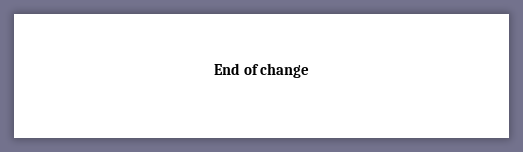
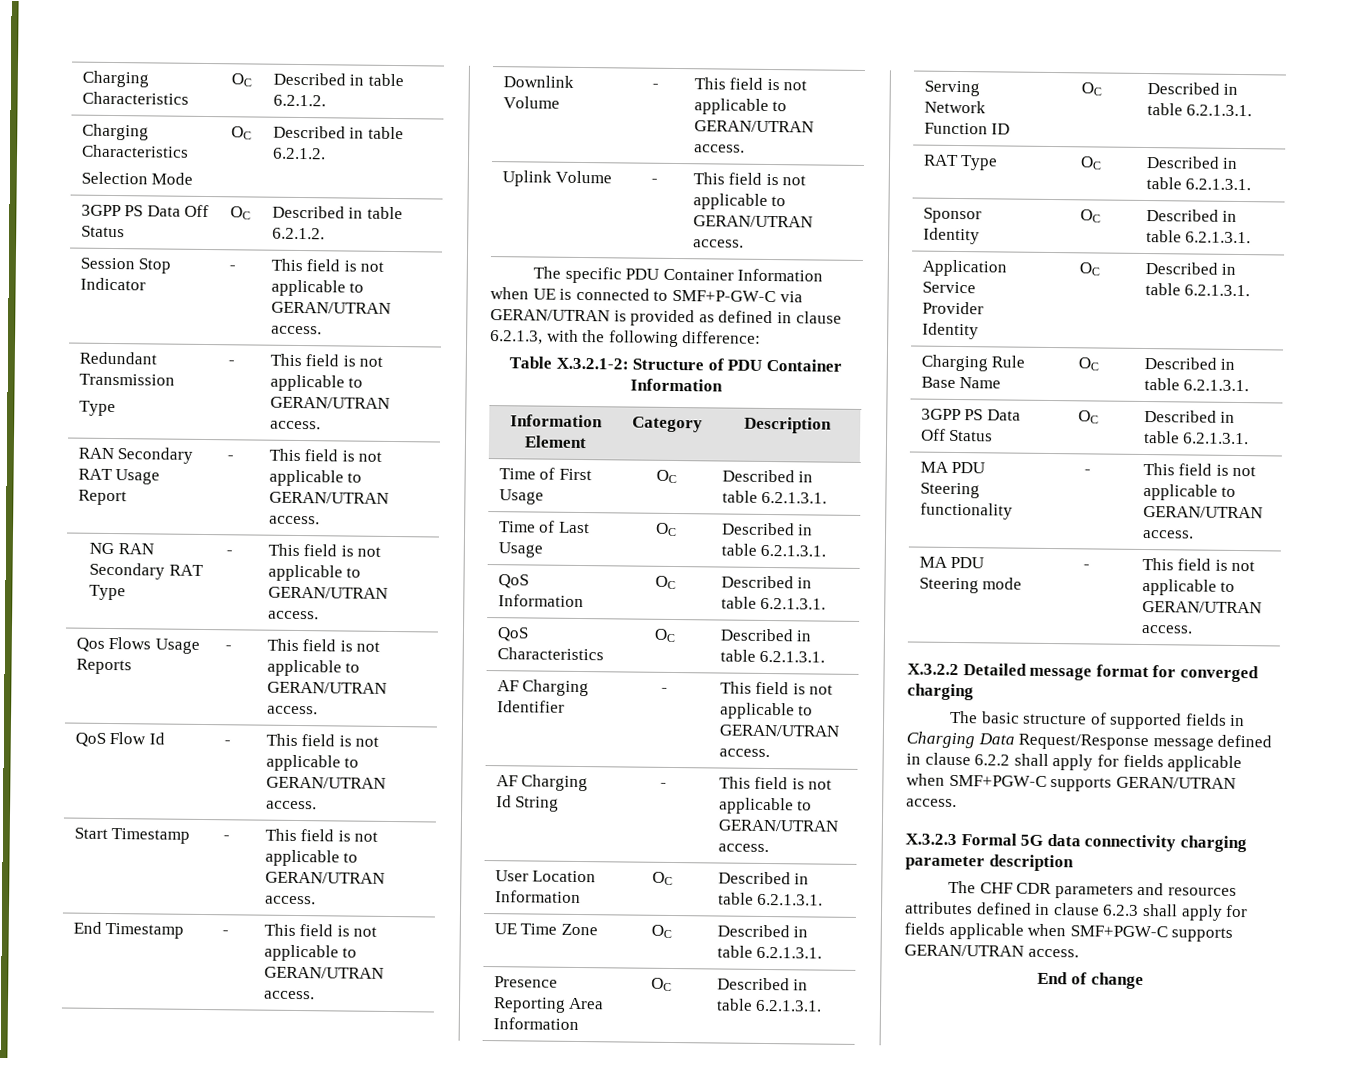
+ Charging Characteristics | OC | Described in table 6.2.1.2.
+ Charging Characteristics
+ Selection Mode | OC | Described in table 6.2.1.2.
+ 3GPP PS Data Off Status | OC | Described in table 6.2.1.2.
+ Session Stop Indicator | - | This field is not applicable to GERAN/UTRAN access.
+ Redundant Transmission
+ Type | - | This field is not applicable to GERAN/UTRAN access.
+ RAN Secondary RAT Usage Report | - | This field is not applicable to GERAN/UTRAN access.
+ NG RAN Secondary RAT Type | - | This field is not applicable to GERAN/UTRAN access.
+ Qos Flows Usage Reports | - | This field is not applicable to GERAN/UTRAN access.
+ QoS Flow Id | - | This field is not applicable to GERAN/UTRAN access.
+ Start Timestamp | - | This field is not applicable to GERAN/UTRAN access.
+ End Timestamp | - | This field is not applicable to GERAN/UTRAN access.
+ Downlink Volume | - | This field is not applicable to GERAN/UTRAN access.
+ Uplink Volume | - | This field is not applicable to GERAN/UTRAN access.
+ The specific PDU Container Information when UE is connected to SMF+P-GW-C via GERAN/UTRAN is provided as defined in clause 6.2.1.3, with the following difference:
+ Table X.3.2.1-2: Structure of PDU Container Information
+ Information Element | Category | Description
+ Time of First Usage | OC | Described in table 6.2.1.3.1.
+ Time of Last Usage | OC | Described in table 6.2.1.3.1.
+ QoS Information | OC | Described in table 6.2.1.3.1.
+ QoS Characteristics | OC | Described in table 6.2.1.3.1.
+ AF Charging Identifier | - | This field is not applicable to GERAN/UTRAN access.
+ AF Charging Id String | - | This field is not applicable to GERAN/UTRAN access.
+ User Location Information | OC | Described in table 6.2.1.3.1.
+ UE Time Zone | OC | Described in table 6.2.1.3.1.
+ Presence Reporting Area Information | OC | Described in table 6.2.1.3.1.
+ Serving Network Function ID | OC | Described in table 6.2.1.3.1.
+ RAT Type | OC | Described in table 6.2.1.3.1.
+ Sponsor Identity | OC | Described in table 6.2.1.3.1.
+ Application Service Provider Identity | OC | Described in table 6.2.1.3.1.
+ Charging Rule Base Name | OC | Described in table 6.2.1.3.1.
+ 3GPP PS Data Off Status | OC | Described in table 6.2.1.3.1.
+ MA PDU Steering functionality | - | This field is not applicable to GERAN/UTRAN access.
+ MA PDU Steering mode | - | This field is not applicable to GERAN/UTRAN access.
+ X.3.2.2 Detailed message format for converged charging
+ The basic structure of supported fields in Charging Data Request/Response message defined in clause 6.2.2 shall apply for fields applicable when SMF+PGW-C supports GERAN/UTRAN access.
+ X.3.2.3 Formal 5G data connectivity charging parameter description
+ The CHF CDR parameters and resources attributes defined in clause 6.2.3 shall apply for fields applicable when SMF+PGW-C supports GERAN/UTRAN access.

